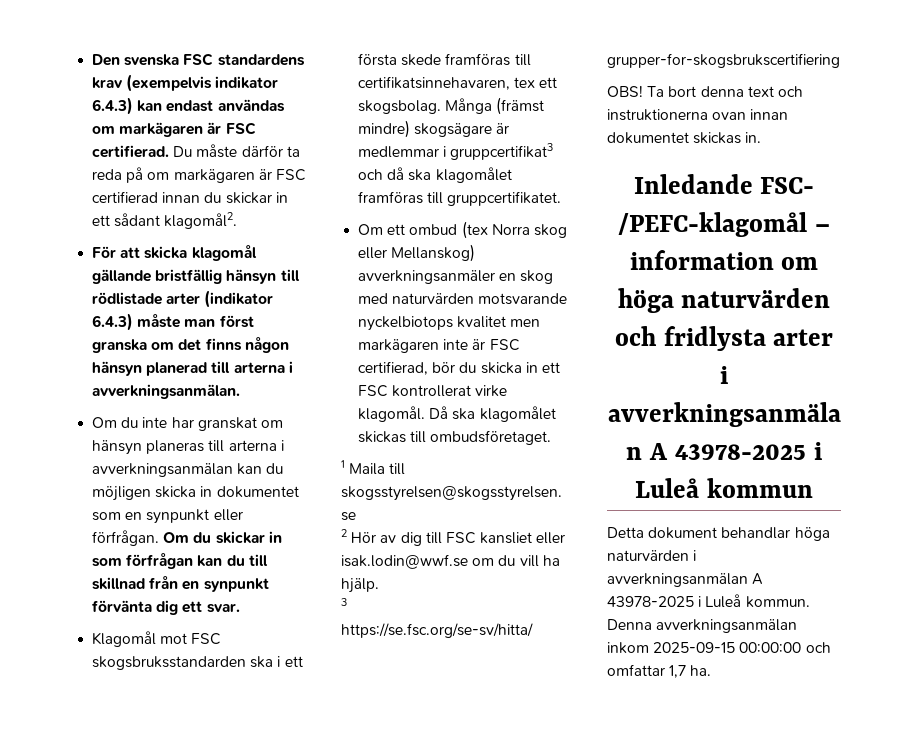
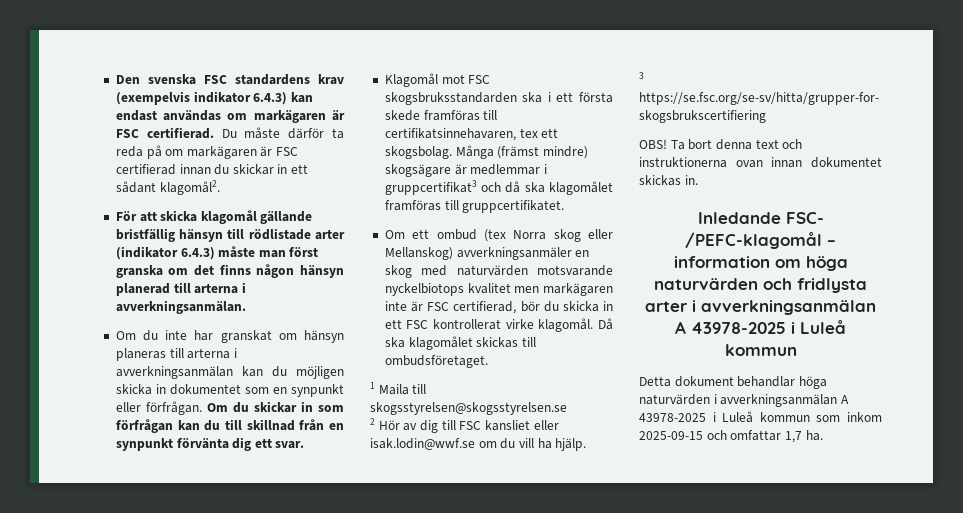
- Detta dokument behandlar höga naturvärden i avverkningsanmälan A 43978-2025 i Luleå kommun. Denna avverkningsanmälan inkom 2025-09-15 00:00:00 och omfattar 1,7 ha.
+ Detta dokument behandlar höga naturvärden i avverkningsanmälan A 43978-2025 i Luleå kommun som inkom 2025-09-15 och omfattar 1,7 ha.

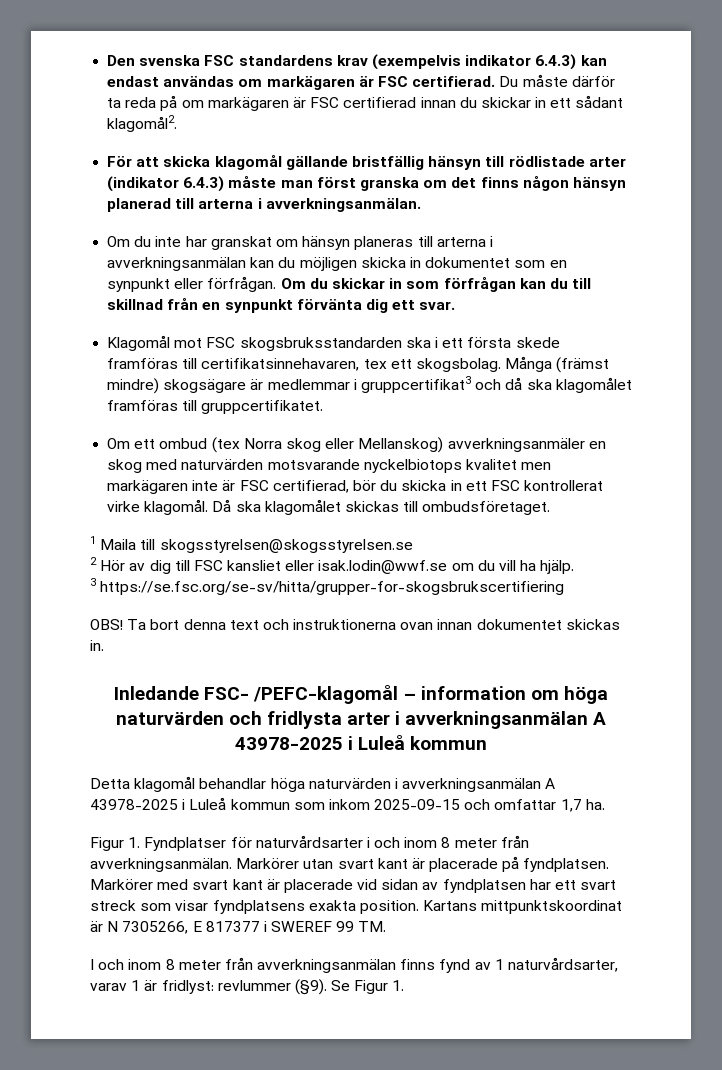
- Detta dokument behandlar höga naturvärden i avverkningsanmälan A 43978-2025 i Luleå kommun som inkom 2025-09-15 och omfattar 1,7 ha.
+ Detta klagomål behandlar höga naturvärden i avverkningsanmälan A 43978-2025 i Luleå kommun som inkom 2025-09-15 och omfattar 1,7 ha.
+ Figur 1. Fyndplatser för naturvårdsarter i och inom 8 meter från avverkningsanmälan. Markörer utan svart kant är placerade på fyndplatsen. Markörer med svart kant är placerade vid sidan av fyndplatsen har ett svart streck som visar fyndplatsens exakta position. Kartans mittpunktskoordinat är N 7305266, E 817377 i SWEREF 99 TM.
+ I och inom 8 meter från avverkningsanmälan finns fynd av 1 naturvårdsarter, varav 1 är fridlyst: revlummer (§9). Se Figur 1.

